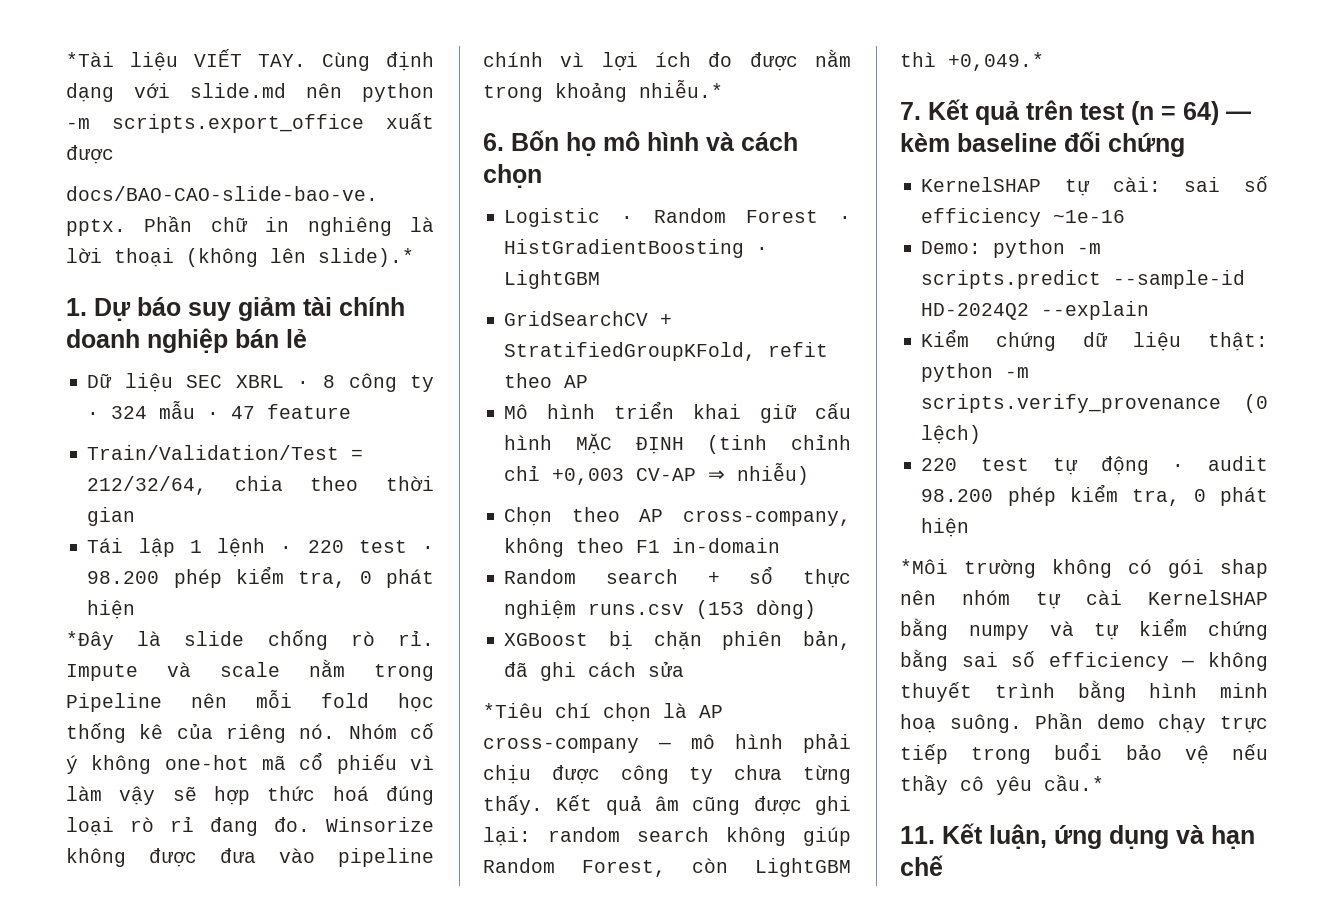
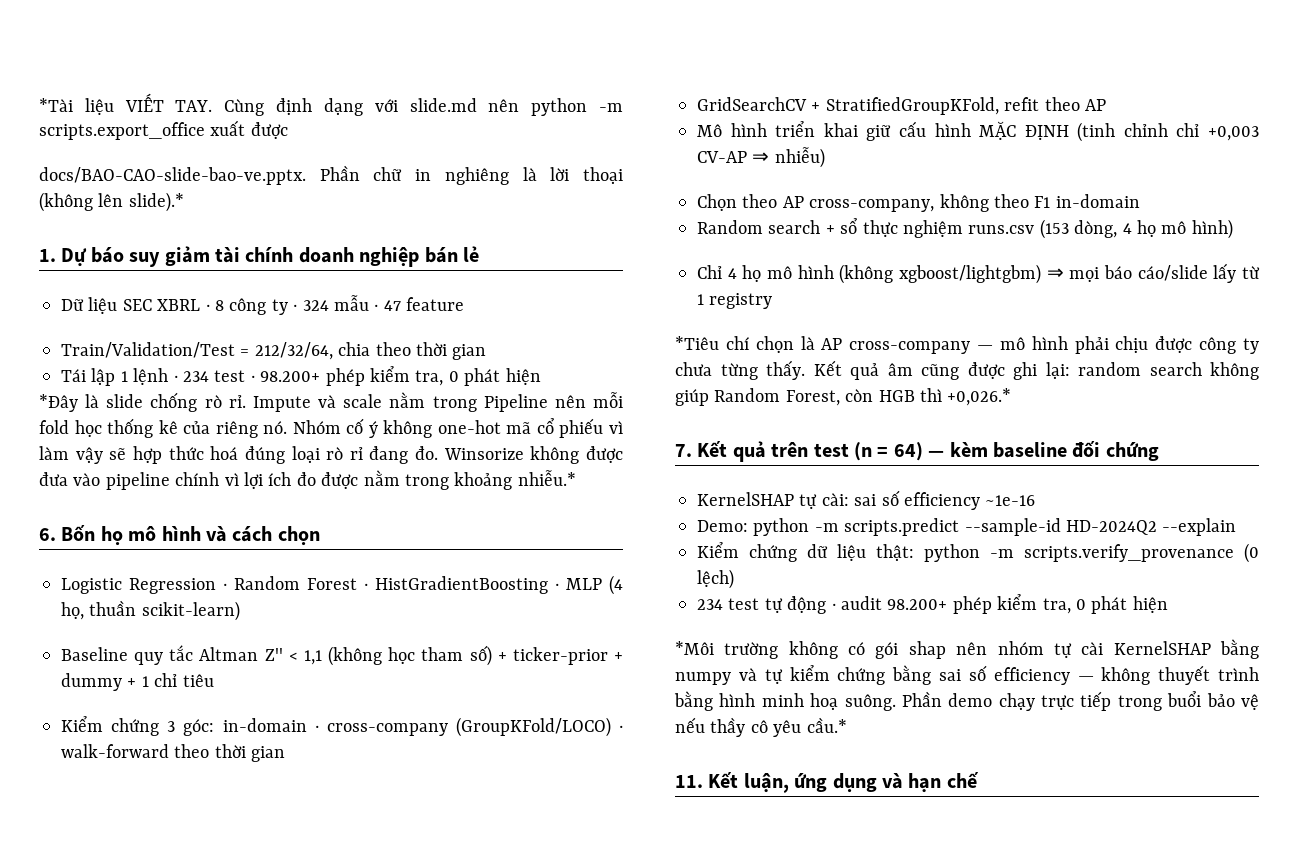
- Tái lập 1 lệnh · 220 test · 98.200 phép kiểm tra, 0 phát hiện
+ Tái lập 1 lệnh · 234 test · 98.200+ phép kiểm tra, 0 phát hiện
- Logistic · Random Forest · HistGradientBoosting · LightGBM
+ Logistic Regression · Random Forest · HistGradientBoosting · MLP (4 họ, thuần scikit-learn)
+ Baseline quy tắc Altman Z'' < 1,1 (không học tham số) + ticker-prior + dummy + 1 chỉ tiêu
+ Kiểm chứng 3 góc: in-domain · cross-company (GroupKFold/LOCO) · walk-forward theo thời gian
- Random search + sổ thực nghiệm runs.csv (153 dòng)
- XGBoost bị chặn phiên bản, đã ghi cách sửa
+ Random search + sổ thực nghiệm runs.csv (153 dòng, 4 họ mô hình)
+ Chỉ 4 họ mô hình (không xgboost/lightgbm) ⇒ mọi báo cáo/slide lấy từ 1 registry
- Kết quả âm cũng được ghi lại: random search không giúp Random Forest, còn LightGBM thì +0,049.*
+ Kết quả âm cũng được ghi lại: random search không giúp Random Forest, còn HGB thì +0,026.*
- 220 test tự động · audit 98.200 phép kiểm tra, 0 phát hiện
+ 234 test tự động · audit 98.200+ phép kiểm tra, 0 phát hiện

